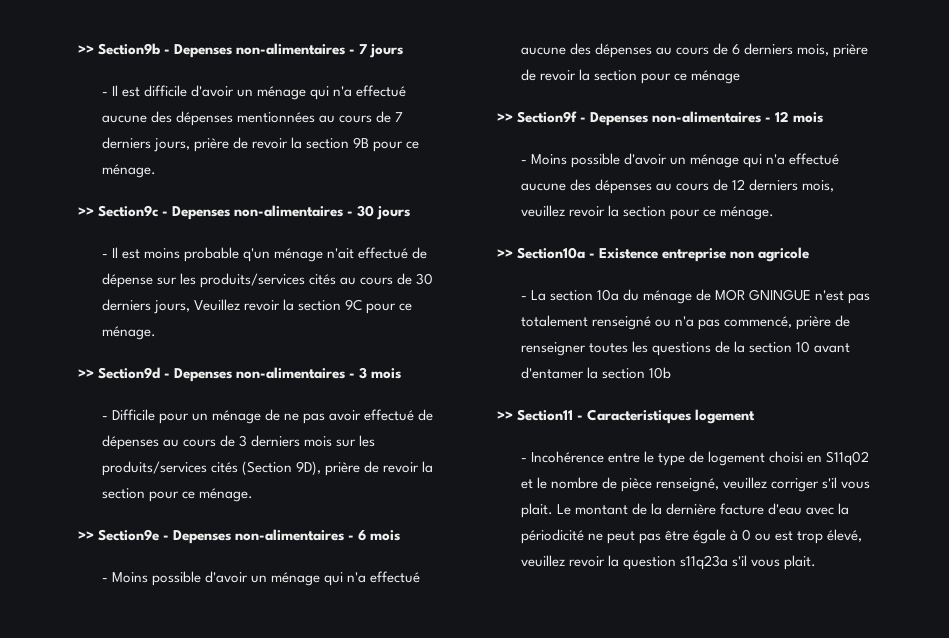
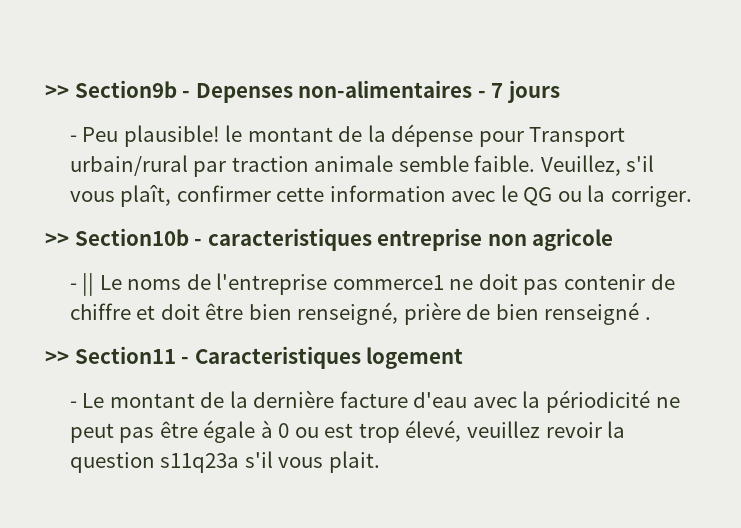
- - Il est difficile d'avoir un ménage qui n'a effectué aucune des dépenses mentionnées au cours de 7 derniers jours, prière de revoir la section 9B pour ce ménage.
- >> Section9c - Depenses non-alimentaires - 30 jours
- - Il est moins probable q'un ménage n'ait effectué de dépense sur les produits/services cités au cours de 30 derniers jours, Veuillez revoir la section 9C pour ce ménage.
- >> Section9d - Depenses non-alimentaires - 3 mois
- - Difficile pour un ménage de ne pas avoir effectué de dépenses au cours de 3 derniers mois sur les produits/services cités (Section 9D), prière de revoir la section pour ce ménage.
- >> Section9e - Depenses non-alimentaires - 6 mois
- - Moins possible d'avoir un ménage qui n'a effectué aucune des dépenses au cours de 6 derniers mois, prière de revoir la section pour ce ménage
- >> Section9f - Depenses non-alimentaires - 12 mois
- - Moins possible d'avoir un ménage qui n'a effectué aucune des dépenses au cours de 12 derniers mois, veuillez revoir la section pour ce ménage.
- >> Section10a - Existence entreprise non agricole
- - La section 10a du ménage de MOR GNINGUE n'est pas totalement renseigné ou n'a pas commencé, prière de renseigner toutes les questions de la section 10 avant d'entamer la section 10b
+ - Peu plausible! le montant de la dépense pour Transport urbain/rural par traction animale semble faible. Veuillez, s'il vous plaît, confirmer cette information avec le QG ou la corriger.
+ >> Section10b - caracteristiques entreprise non agricole
+ - || Le noms de l'entreprise commerce1 ne doit pas contenir de chiffre et doit être bien renseigné, prière de bien renseigné .
- - Incohérence entre le type de logement choisi en S11q02 et le nombre de pièce renseigné, veuillez corriger s'il vous plait. Le montant de la dernière facture d'eau avec la périodicité ne peut pas être égale à 0 ou est trop élevé, veuillez revoir la question s11q23a s'il vous plait.
+ - Le montant de la dernière facture d'eau avec la périodicité ne peut pas être égale à 0 ou est trop élevé, veuillez revoir la question s11q23a s'il vous plait.

